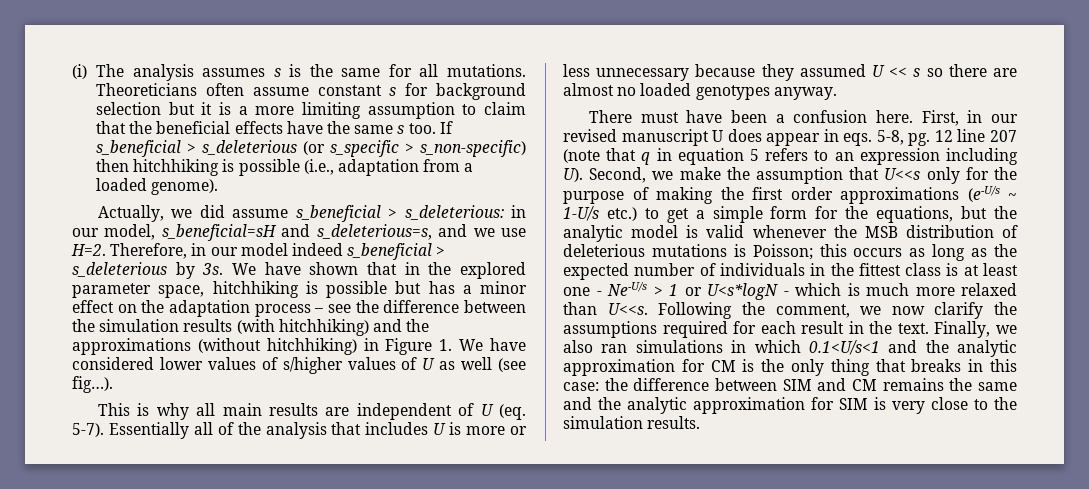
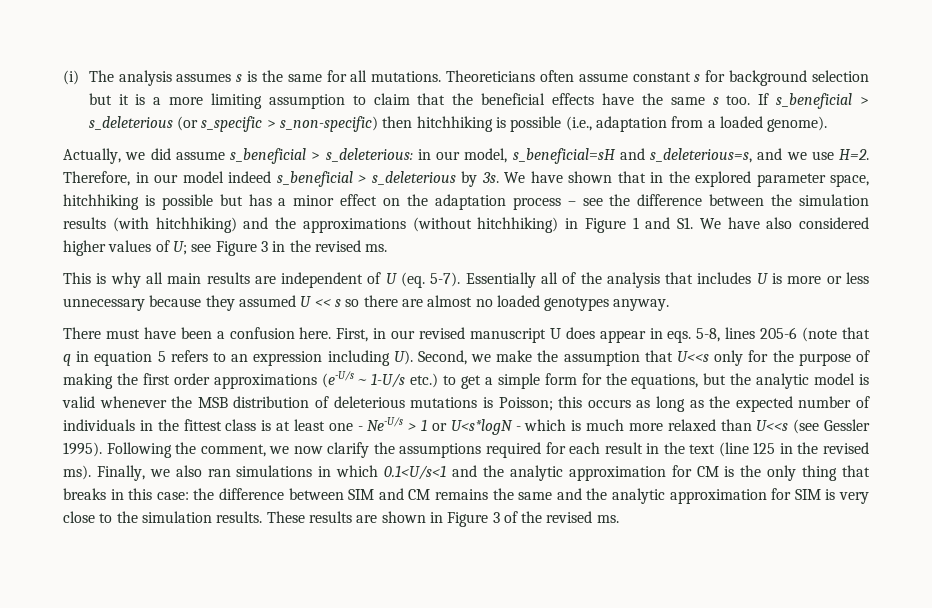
- We have shown that in the explored parameter space, hitchhiking is possible but has a minor effect on the adaptation process – see the difference between the simulation results (with hitchhiking) and the approximations (without hitchhiking) in Figure 1. We have considered lower values of s/higher values of U as well (see fig…).
+ We have shown that in the explored parameter space, hitchhiking is possible but has a minor effect on the adaptation process – see the difference between the simulation results (with hitchhiking) and the approximations (without hitchhiking) in Figure 1 and S1. We have also considered higher values of U; see Figure 3 in the revised ms.
- 5-8, pg. 12 line 207 (note that q in equation 5 refers to an expression including U). Second, we make the assumption that U<<s only for the purpose of making the first order approximations (e-U/s ~ 1-U/s etc.) to get a simple form for the equations, but the analytic model is valid whenever the MSB distribution of deleterious mutations is Poisson;
+ 5-8, lines 205-6 (note that q in equation 5 refers to an expression including U). Second, we make the assumption that U<<s only for the purpose of making the first order approximations (e-U/s ~ 1-U/s etc.) to get a simple form for the equations, but the analytic model is valid whenever the MSB distribution of deleterious mutations is Poisson;
- this occurs as long as the expected number of individuals in the fittest class is at least one - Ne-U/s > 1 or U<s*logN - which is much more relaxed than U<<s.
+ this occurs as long as the expected number of individuals in the fittest class is at least one - Ne-U/s > 1 or U<s*logN - which is much more relaxed than U<<s (see Gessler 1995).
- Following the comment, we now clarify the assumptions required for each result in the text.
+ Following the comment, we now clarify the assumptions required for each result in the text (line 125 in the revised ms).
+ These results are shown in Figure 3 of the revised ms.

